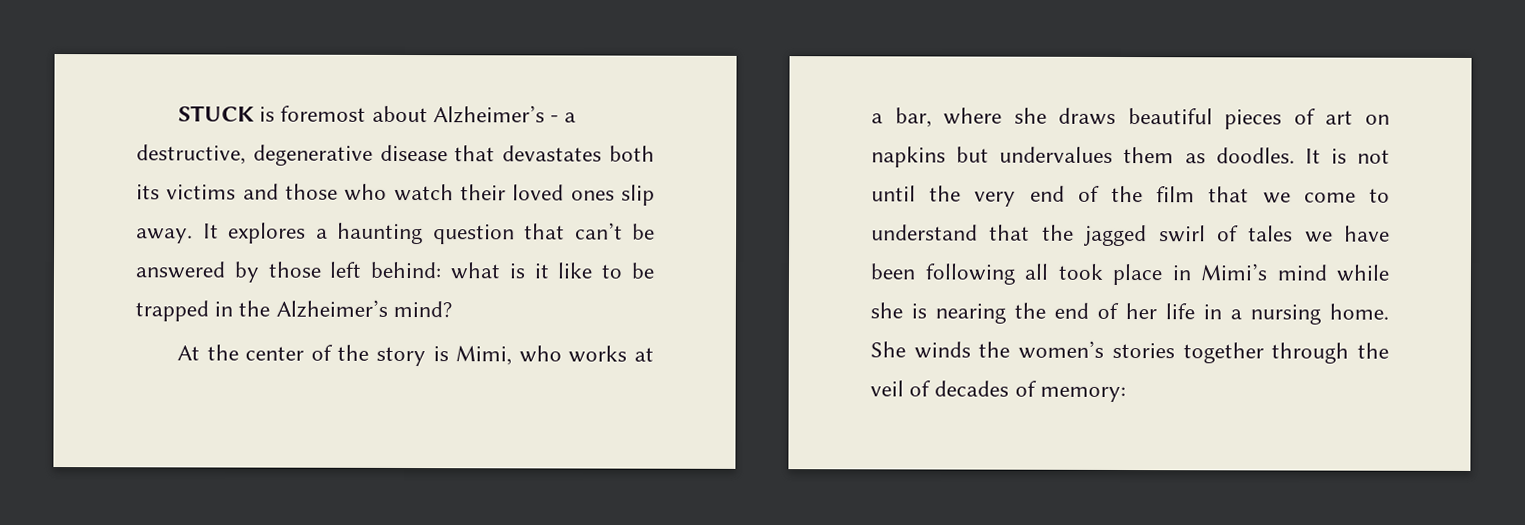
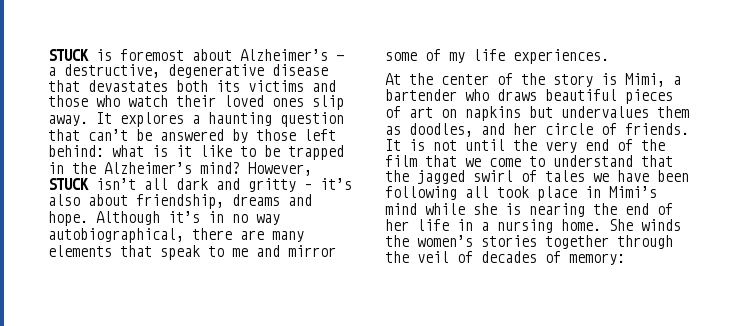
+ However, STUCK isn’t all dark and gritty – it’s also about friendship, dreams and hope. Although it’s in no way autobiographical, there are many elements that speak to me and mirror some of my life experiences.
- At the center of the story is Mimi, who works at a bar, where she draws beautiful pieces of art on napkins but undervalues them as doodles.
+ At the center of the story is Mimi, a bartender who draws beautiful pieces of art on napkins but undervalues them as doodles, and her circle of friends.

